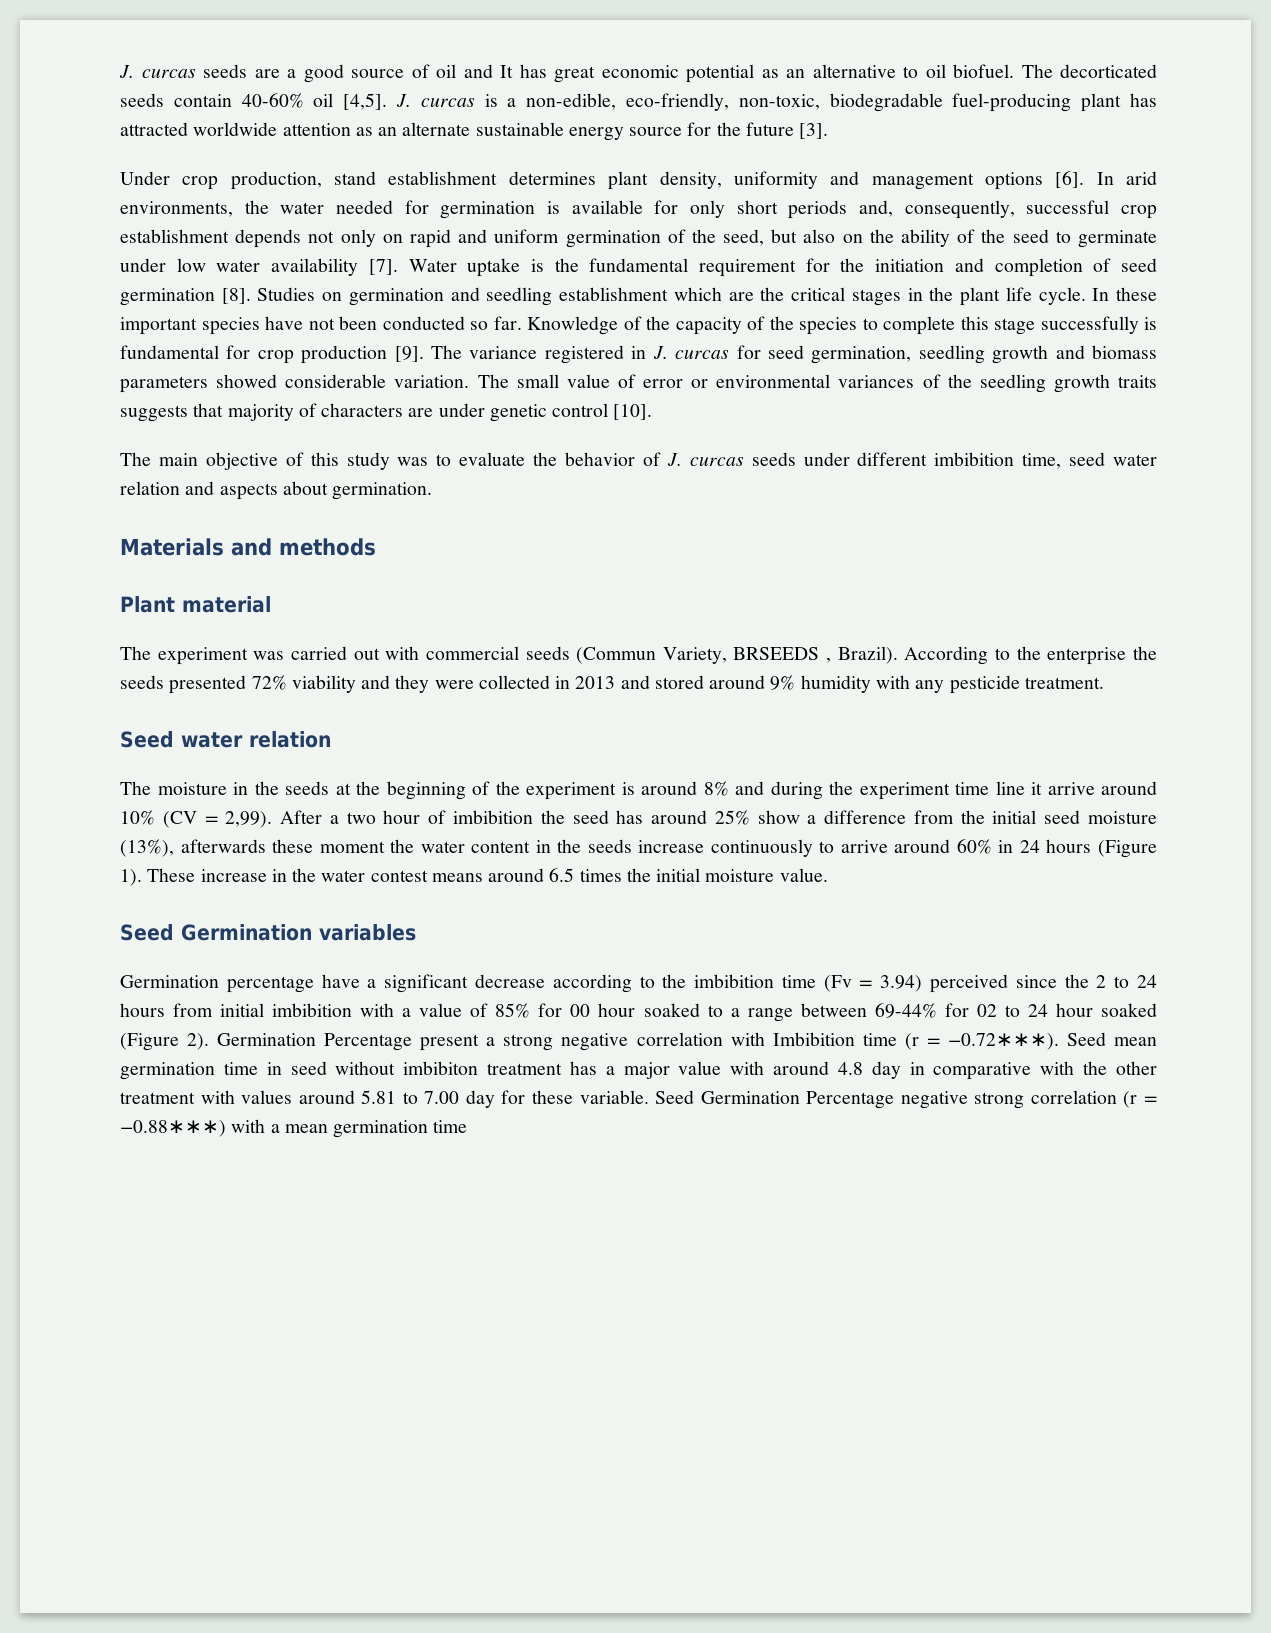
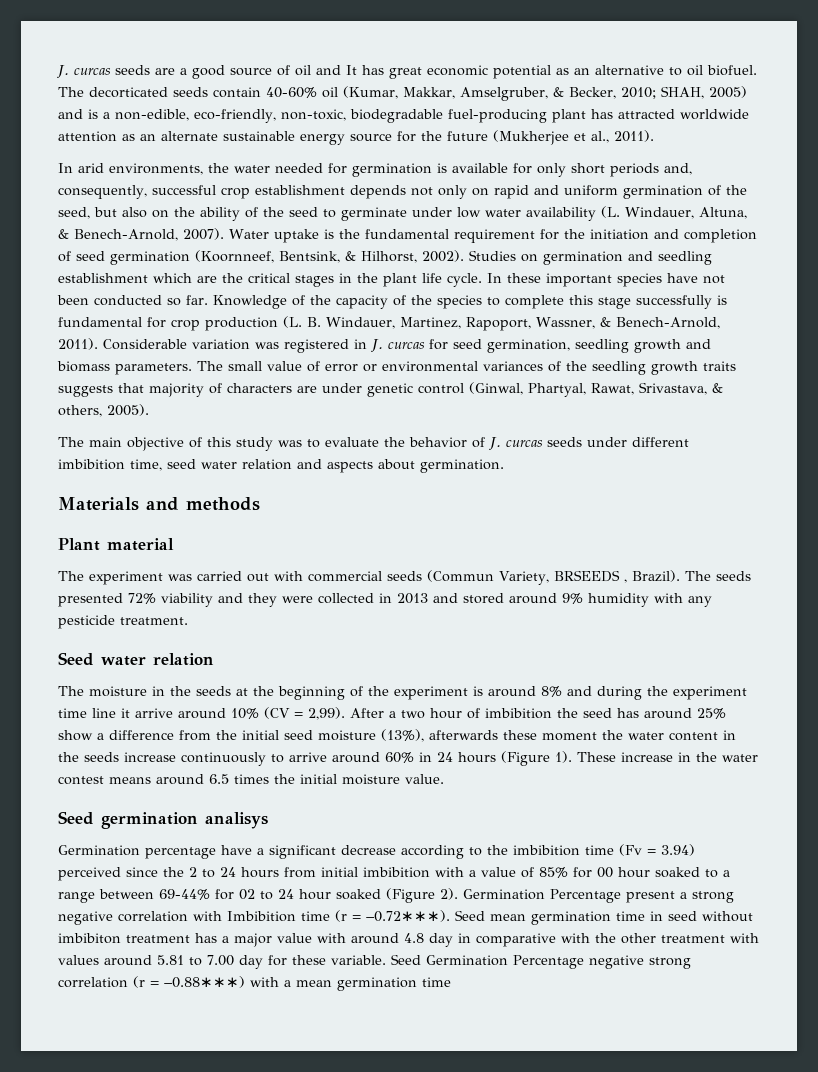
- The decorticated seeds contain 40-60% oil [4,5]. J. curcas is a non-edible, eco-friendly, non-toxic, biodegradable fuel-producing plant has attracted worldwide attention as an alternate sustainable energy source for the future [3].
- Under crop production, stand establishment determines plant density, uniformity and management options [6]. In arid environments, the water needed for germination is available for only short periods and, consequently, successful crop establishment depends not only on rapid and uniform germination of the seed, but also on the ability of the seed to germinate under low water availability [7].
+ The decorticated seeds contain 40-60% oil (Kumar, Makkar, Amselgruber, & Becker, 2010; SHAH, 2005) and is a non-edible, eco-friendly, non-toxic, biodegradable fuel-producing plant has attracted worldwide attention as an alternate sustainable energy source for the future (Mukherjee et al., 2011).
+ In arid environments, the water needed for germination is available for only short periods and, consequently, successful crop establishment depends not only on rapid and uniform germination of the seed, but also on the ability of the seed to germinate under low water availability (L. Windauer, Altuna, & Benech-Arnold, 2007).
- Water uptake is the fundamental requirement for the initiation and completion of seed germination [8].
+ Water uptake is the fundamental requirement for the initiation and completion of seed germination (Koornneef, Bentsink, & Hilhorst, 2002).
- Knowledge of the capacity of the species to complete this stage successfully is fundamental for crop production [9]. The variance registered in J. curcas for seed germination, seedling growth and biomass parameters showed considerable variation.
+ Knowledge of the capacity of the species to complete this stage successfully is fundamental for crop production (L. B. Windauer, Martinez, Rapoport, Wassner, & Benech-Arnold, 2011). Considerable variation was registered in J. curcas for seed germination, seedling growth and biomass parameters.
- The small value of error or environmental variances of the seedling growth traits suggests that majority of characters are under genetic control [10].
+ The small value of error or environmental variances of the seedling growth traits suggests that majority of characters are under genetic control (Ginwal, Phartyal, Rawat, Srivastava, & others, 2005).
- According to the enterprise the seeds presented 72% viability and they were collected in 2013 and stored around 9% humidity with any pesticide treatment.
+ The seeds presented 72% viability and they were collected in 2013 and stored around 9% humidity with any pesticide treatment.
- Seed Germination variables
+ Seed germination analisys

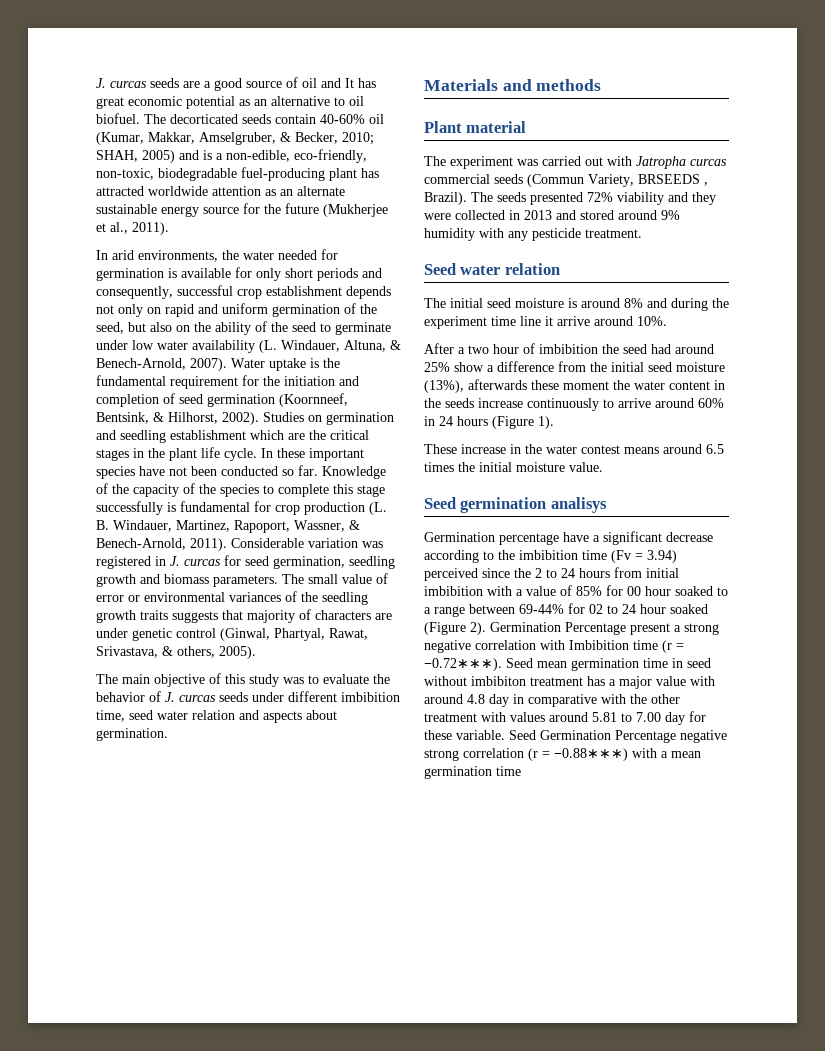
- In arid environments, the water needed for germination is available for only short periods and, consequently, successful crop establishment depends not only on rapid and uniform germination of the seed, but also on the ability of the seed to germinate under low water availability (L. Windauer, Altuna, & Benech-Arnold, 2007).
+ In arid environments, the water needed for germination is available for only short periods and consequently, successful crop establishment depends not only on rapid and uniform germination of the seed, but also on the ability of the seed to germinate under low water availability (L. Windauer, Altuna, & Benech-Arnold, 2007).
- The experiment was carried out with commercial seeds (Commun Variety, BRSEEDS , Brazil).
+ The experiment was carried out with Jatropha curcas commercial seeds (Commun Variety, BRSEEDS , Brazil).
- The moisture in the seeds at the beginning of the experiment is around 8% and during the experiment time line it arrive around 10% (CV = 2,99). After a two hour of imbibition the seed has around 25% show a difference from the initial seed moisture (13%), afterwards these moment the water content in the seeds increase continuously to arrive around 60% in 24 hours (Figure 1). These increase in the water contest means around 6.5 times the initial moisture value.
+ The initial seed moisture is around 8% and during the experiment time line it arrive around 10%.
+ After a two hour of imbibition the seed had around 25% show a difference from the initial seed moisture (13%), afterwards these moment the water content in the seeds increase continuously to arrive around 60% in 24 hours (Figure 1).
+ These increase in the water contest means around 6.5 times the initial moisture value.

